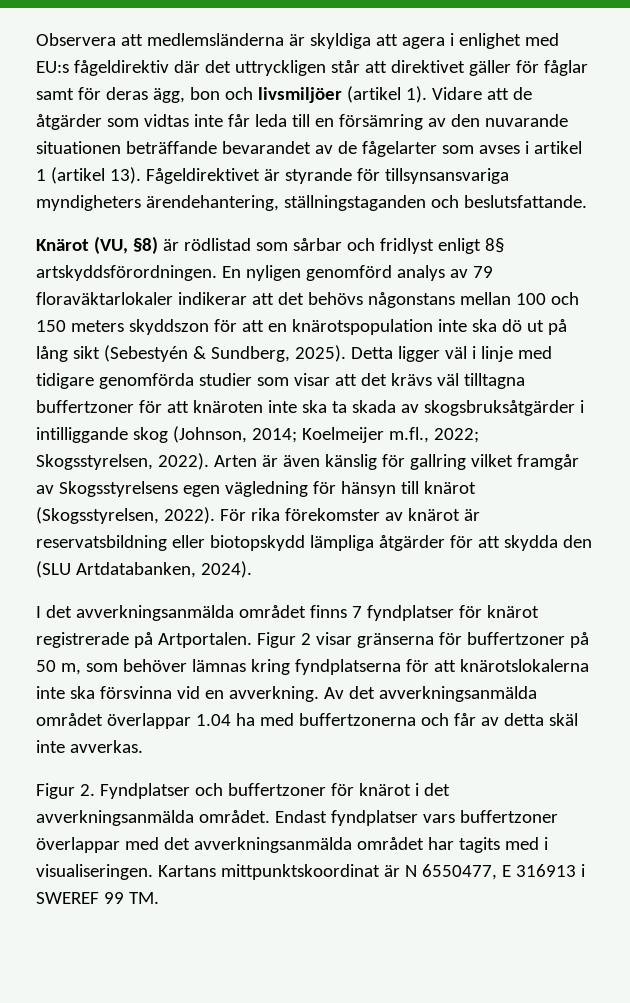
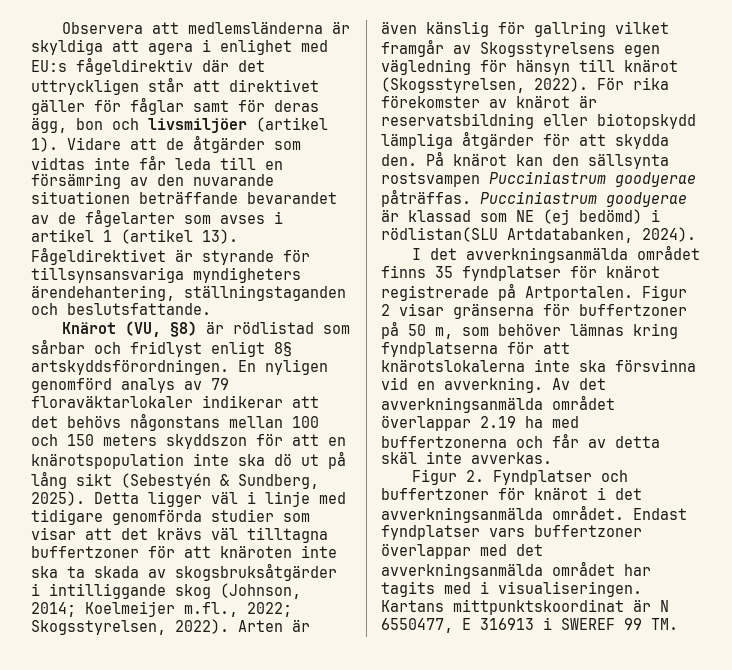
- För rika förekomster av knärot är reservatsbildning eller biotopskydd lämpliga åtgärder för att skydda den (SLU Artdatabanken, 2024).
+ För rika förekomster av knärot är reservatsbildning eller biotopskydd lämpliga åtgärder för att skydda den. På knärot kan den sällsynta rostsvampen Pucciniastrum goodyerae påträffas. Pucciniastrum goodyerae är klassad som NE (ej bedömd) i rödlistan(SLU Artdatabanken, 2024).
- I det avverkningsanmälda området finns 7 fyndplatser för knärot registrerade på Artportalen.
+ I det avverkningsanmälda området finns 35 fyndplatser för knärot registrerade på Artportalen.
- Av det avverkningsanmälda området överlappar 1.04 ha med buffertzonerna och får av detta skäl inte avverkas.
+ Av det avverkningsanmälda området överlappar 2.19 ha med buffertzonerna och får av detta skäl inte avverkas.

